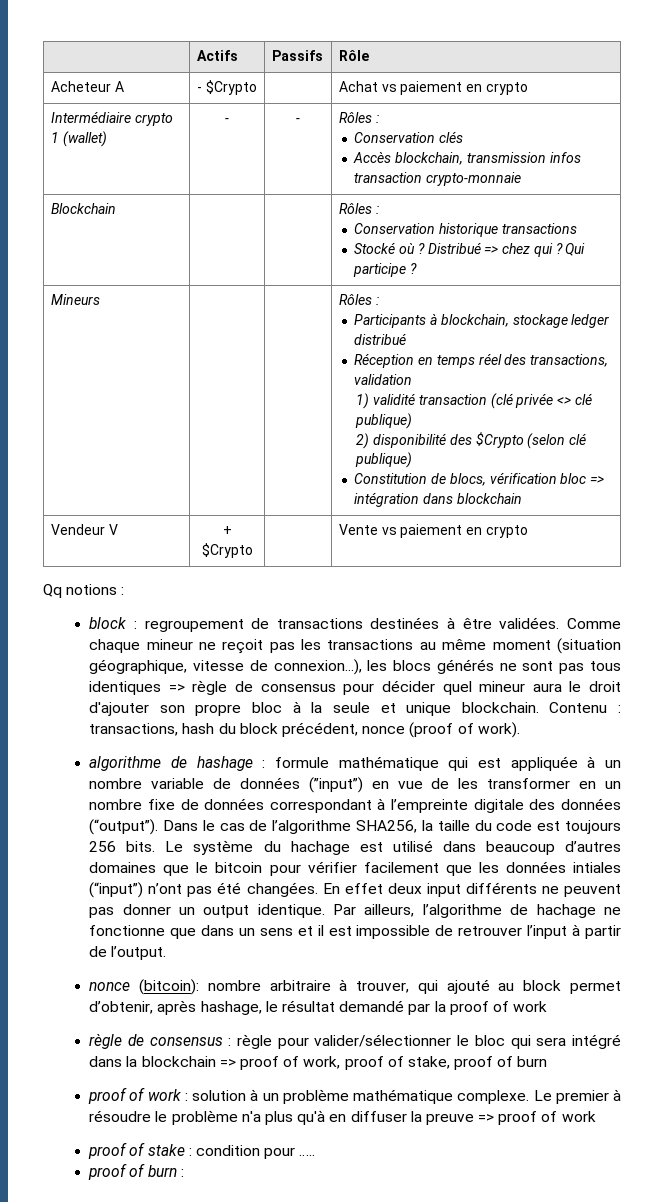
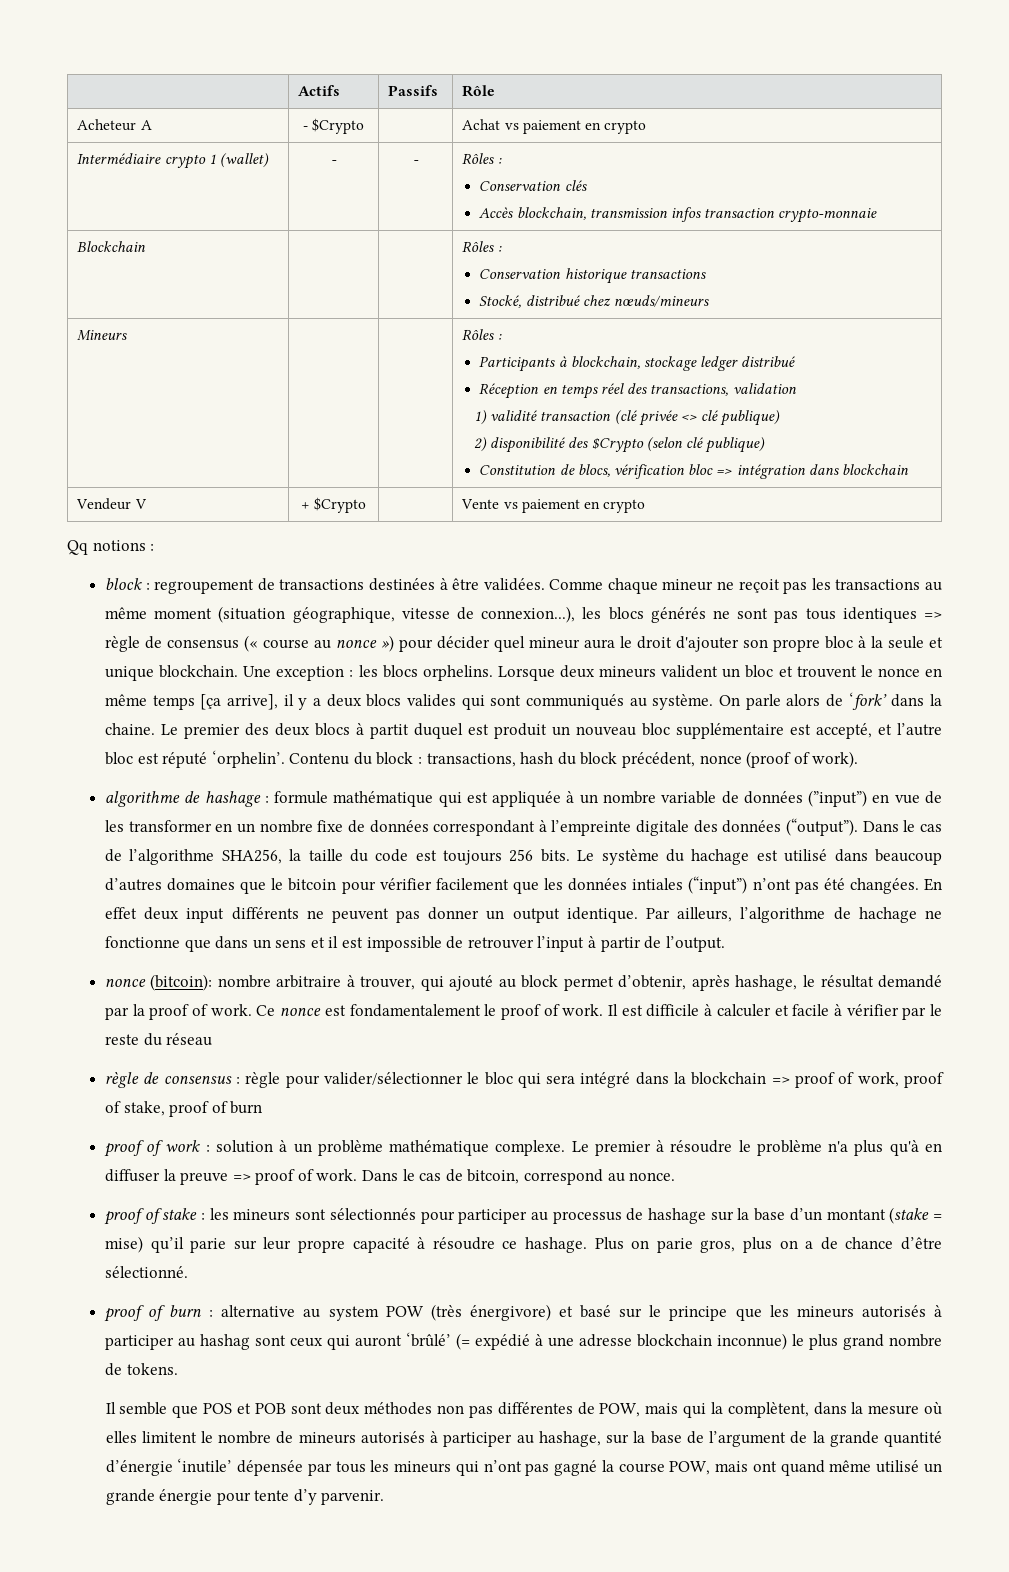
  Blockchain | | | Rôles :
  Conservation historique transactions
- Stocké où ? Distribué => chez qui ? Qui participe ?
+ Stocké, distribué chez nœuds/mineurs
- Comme chaque mineur ne reçoit pas les transactions au même moment (situation géographique, vitesse de connexion...), les blocs générés ne sont pas tous identiques => règle de consensus pour décider quel mineur aura le droit d'ajouter son propre bloc à la seule et unique blockchain.
+ Comme chaque mineur ne reçoit pas les transactions au même moment (situation géographique, vitesse de connexion...), les blocs générés ne sont pas tous identiques => règle de consensus (« course au nonce ») pour décider quel mineur aura le droit d'ajouter son propre bloc à la seule et unique blockchain.
- Contenu : transactions, hash du block précédent, nonce (proof of work).
+ Une exception : les blocs orphelins. Lorsque deux mineurs valident un bloc et trouvent le nonce en même temps [ça arrive], il y a deux blocs valides qui sont communiqués au système. On parle alors de ‘fork’ dans la chaine. Le premier des deux blocs à partit duquel est produit un nouveau bloc supplémentaire est accepté, et l’autre bloc est réputé ‘orphelin’. Contenu du block : transactions, hash du block précédent, nonce (proof of work).
- nonce (bitcoin): nombre arbitraire à trouver, qui ajouté au block permet d’obtenir, après hashage, le résultat demandé par la proof of work
+ nonce (bitcoin): nombre arbitraire à trouver, qui ajouté au block permet d’obtenir, après hashage, le résultat demandé par la proof of work. Ce nonce est fondamentalement le proof of work. Il est difficile à calculer et facile à vérifier par le reste du réseau
- Le premier à résoudre le problème n'a plus qu'à en diffuser la preuve => proof of work
- proof of stake : condition pour …..
- proof of burn :
+ Le premier à résoudre le problème n'a plus qu'à en diffuser la preuve => proof of work. Dans le cas de bitcoin, correspond au nonce.
+ proof of stake : les mineurs sont sélectionnés pour participer au processus de hashage sur la base d’un montant (stake = mise) qu’il parie sur leur propre capacité à résoudre ce hashage. Plus on parie gros, plus on a de chance d’être sélectionné.
+ proof of burn : alternative au system POW (très énergivore) et basé sur le principe que les mineurs autorisés à participer au hashag sont ceux qui auront ‘brûlé’ (= expédié à une adresse blockchain inconnue) le plus grand nombre de tokens.
+ Il semble que POS et POB sont deux méthodes non pas différentes de POW, mais qui la complètent, dans la mesure où elles limitent le nombre de mineurs autorisés à participer au hashage, sur la base de l’argument de la grande quantité d’énergie ‘inutile’ dépensée par tous les mineurs qui n’ont pas gagné la course POW, mais ont quand même utilisé un grande énergie pour tente d’y parvenir.

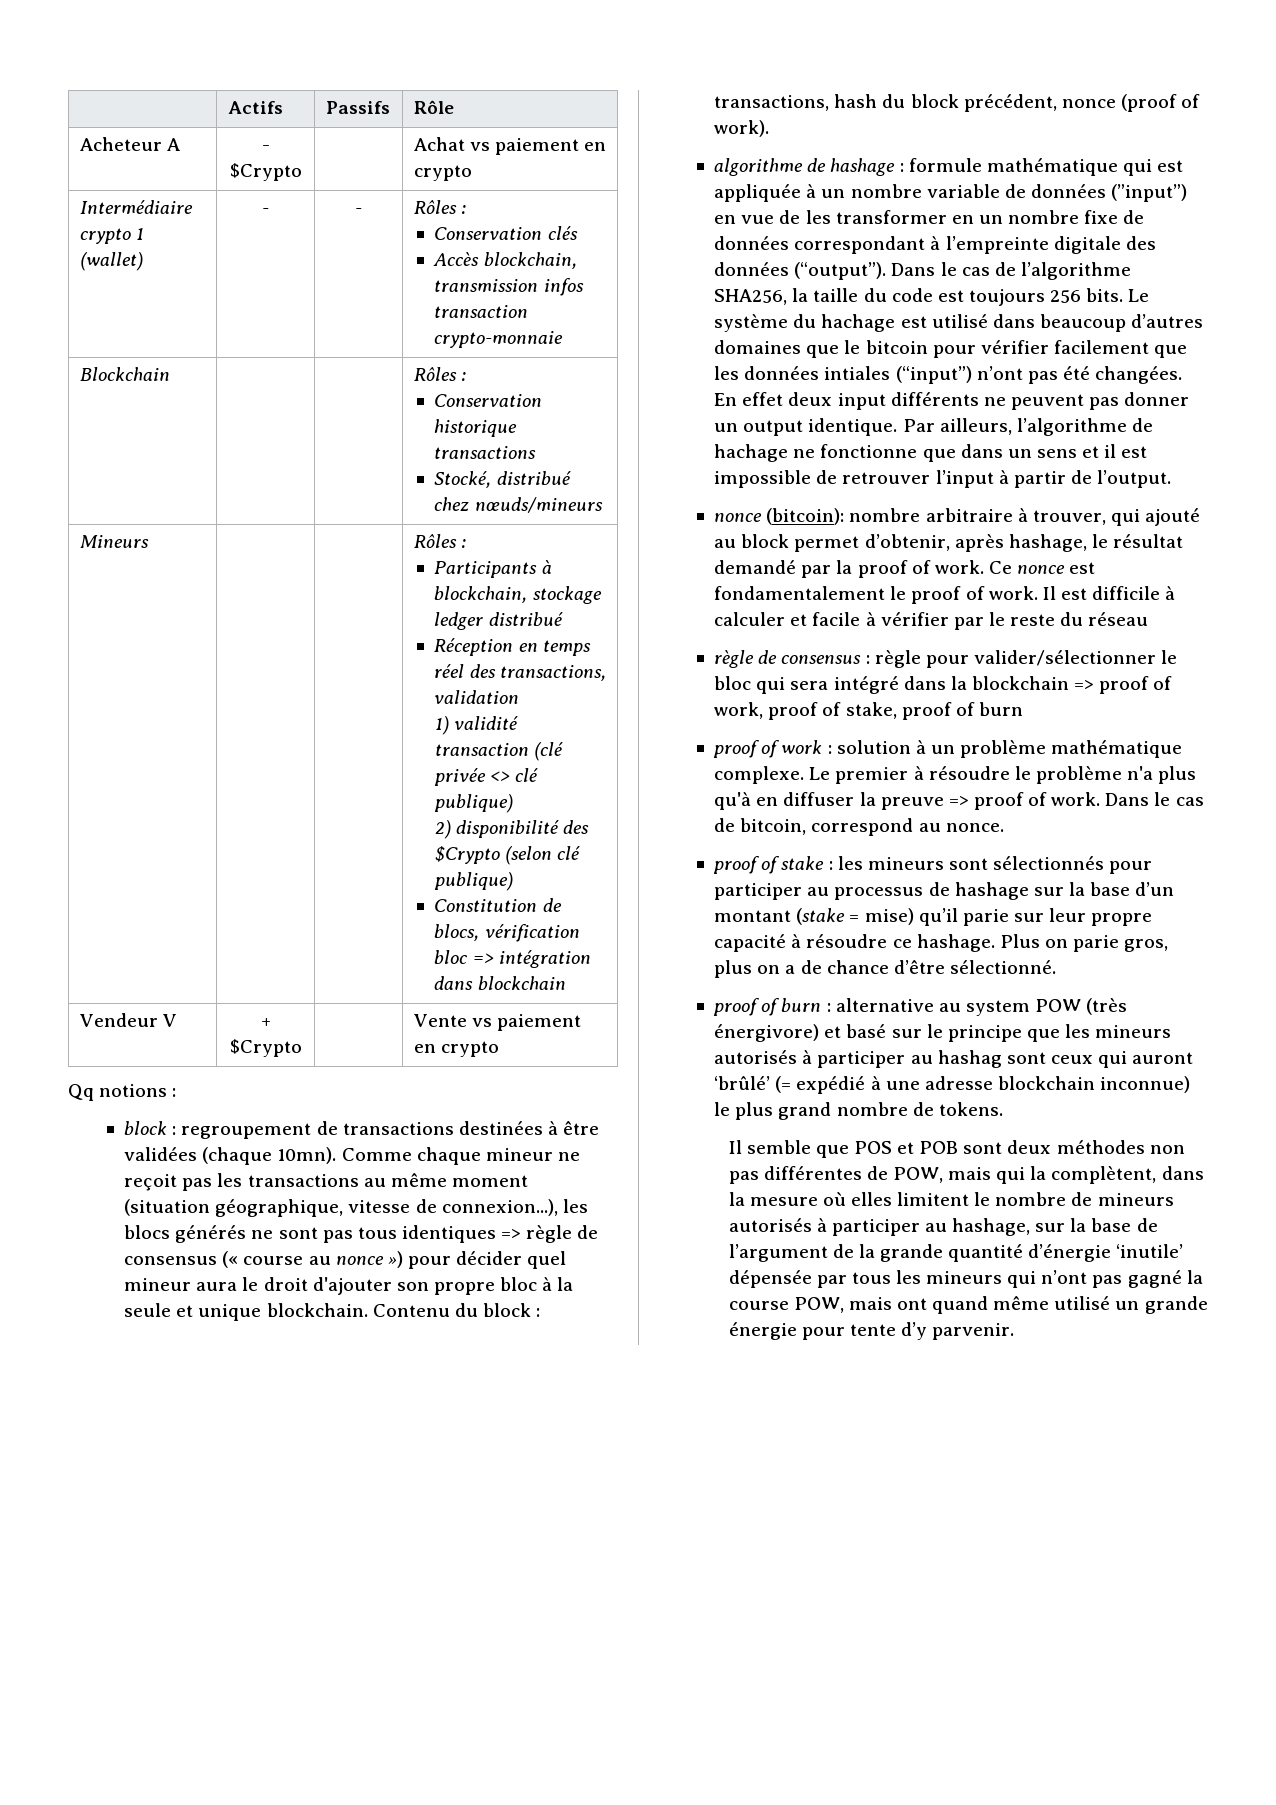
- block : regroupement de transactions destinées à être validées.
+ block : regroupement de transactions destinées à être validées (chaque 10mn).
- Une exception : les blocs orphelins. Lorsque deux mineurs valident un bloc et trouvent le nonce en même temps [ça arrive], il y a deux blocs valides qui sont communiqués au système. On parle alors de ‘fork’ dans la chaine. Le premier des deux blocs à partit duquel est produit un nouveau bloc supplémentaire est accepté, et l’autre bloc est réputé ‘orphelin’.

